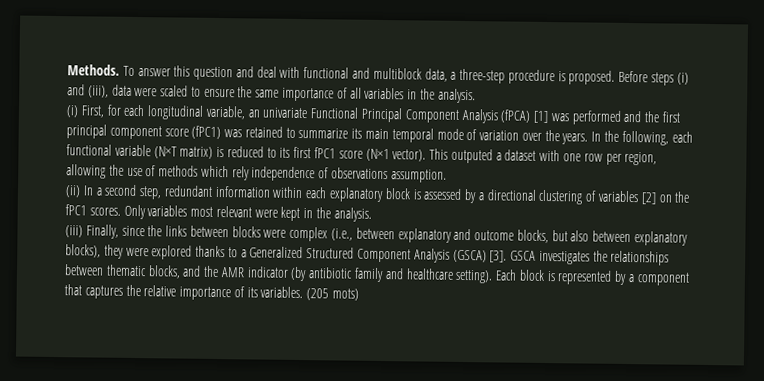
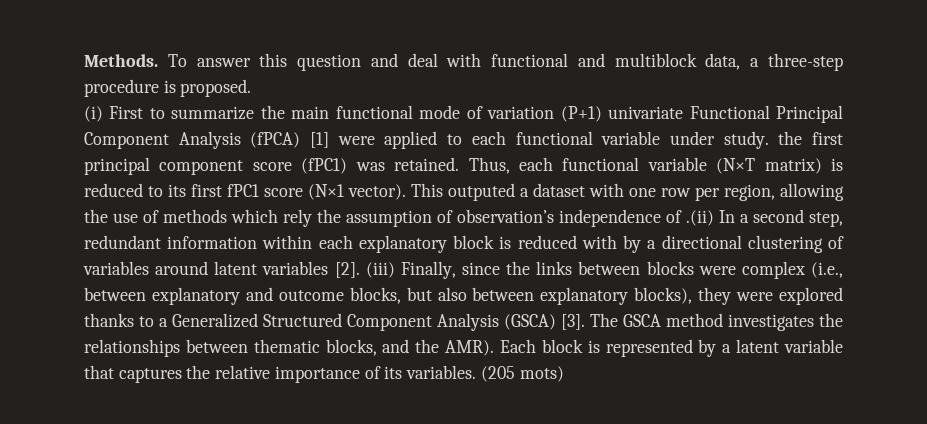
- To answer this question and deal with functional and multiblock data, a three-step procedure is proposed. Before steps (i) and (iii), data were scaled to ensure the same importance of all variables in the analysis.
- (i) First, for each longitudinal variable, an univariate Functional Principal Component Analysis (fPCA) [1] was performed and the first principal component score (fPC1) was retained to summarize its main temporal mode of variation over the years. In the following, each functional variable (N×T matrix) is reduced to its first fPC1 score (N×1 vector).
+ To answer this question and deal with functional and multiblock data, a three-step procedure is proposed.
+ (i) First to summarize the main functional mode of variation (P+1) univariate Functional Principal Component Analysis (fPCA) [1] were applied to each functional variable under study. the first principal component score (fPC1) was retained. Thus, each functional variable (N×T matrix) is reduced to its first fPC1 score (N×1 vector).
- This outputed a dataset with one row per region, allowing the use of methods which rely independence of observations assumption.
- (ii) In a second step, redundant information within each explanatory block is assessed by a directional clustering of variables [2] on the fPC1 scores. Only variables most relevant were kept in the analysis.
- (iii) Finally, since the links between blocks were complex (i.e., between explanatory and outcome blocks, but also between explanatory blocks), they were explored thanks to a Generalized Structured Component Analysis (GSCA) [3].
+ This outputed a dataset with one row per region, allowing the use of methods which rely the assumption of observation’s independence of .(ii) In a second step, redundant information within each explanatory block is reduced with by a directional clustering of variables around latent variables [2]. (iii) Finally, since the links between blocks were complex (i.e., between explanatory and outcome blocks, but also between explanatory blocks), they were explored thanks to a Generalized Structured Component Analysis (GSCA) [3].
- GSCA investigates the relationships between thematic blocks, and the AMR indicator (by antibiotic family and healthcare setting).
+ The GSCA method investigates the relationships between thematic blocks, and the AMR).
- Each block is represented by a component that captures the relative importance of its variables.
+ Each block is represented by a latent variable that captures the relative importance of its variables.

